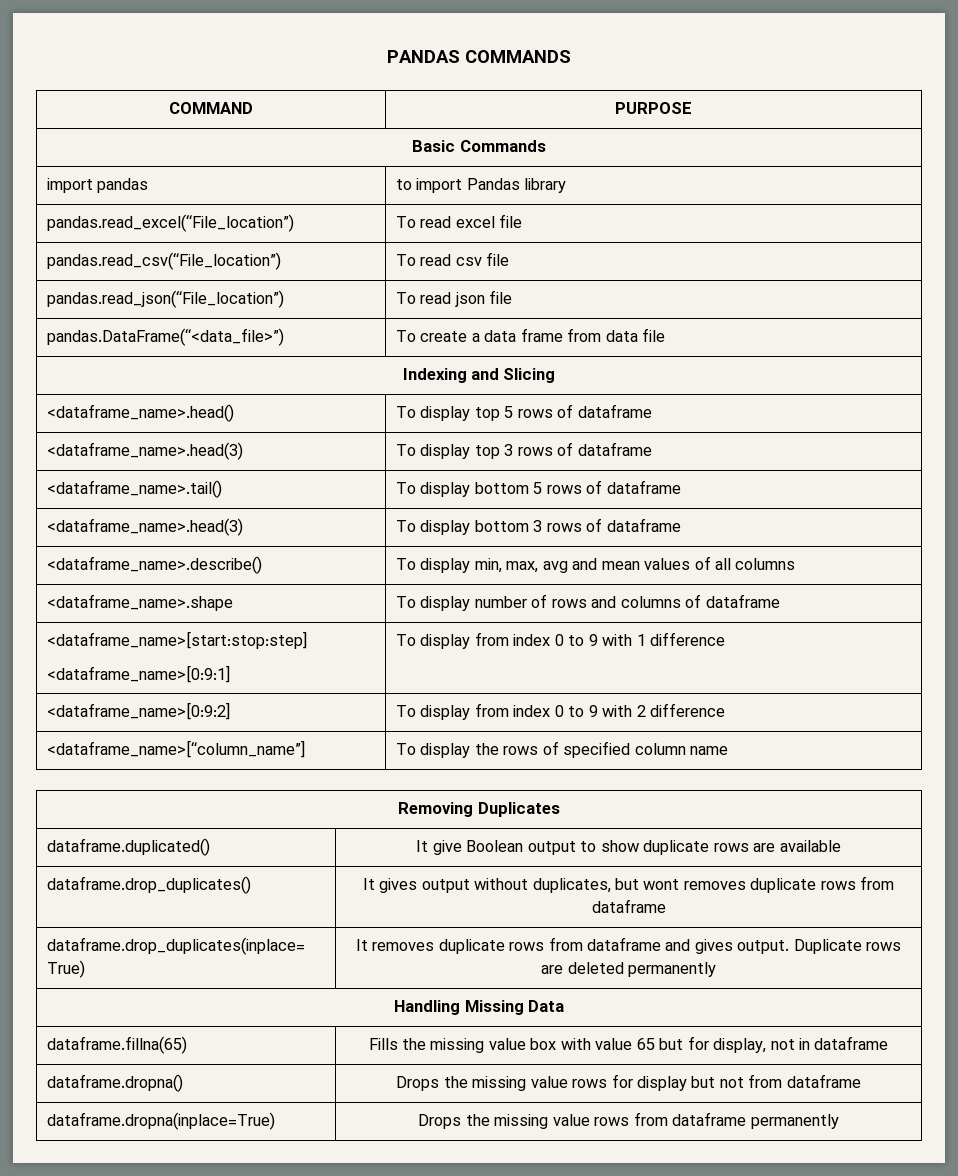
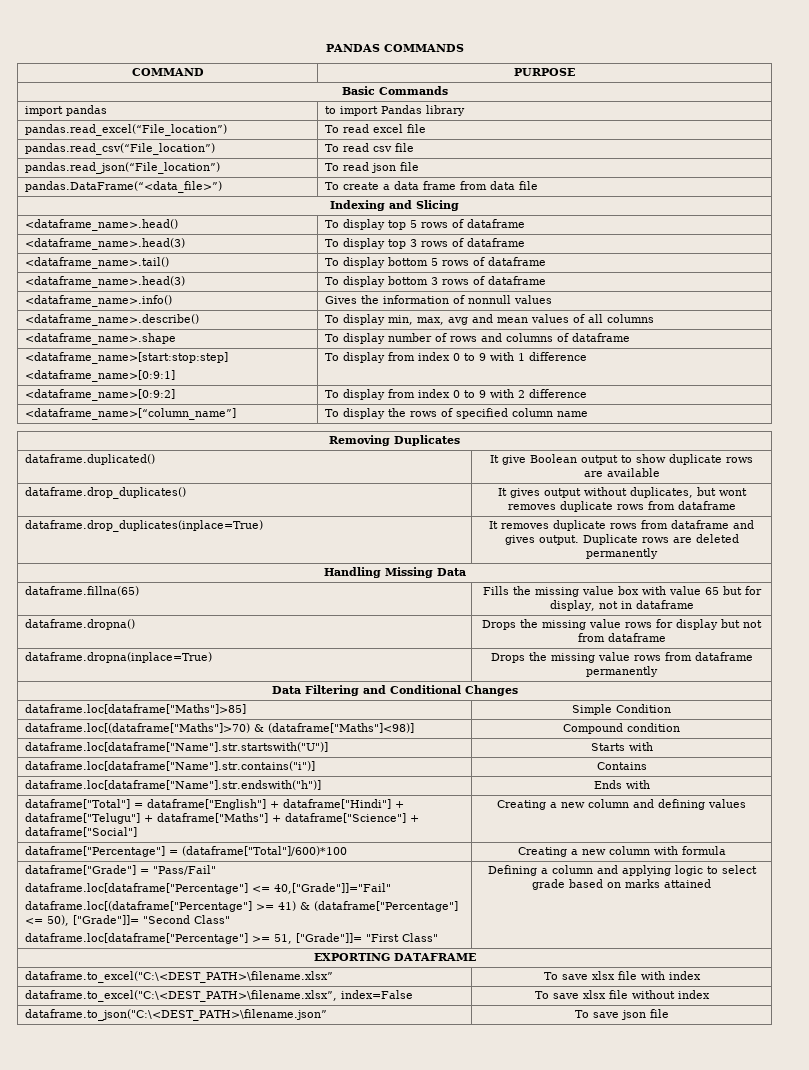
+ <dataframe_name>.info() | Gives the information of nonnull values
+ Data Filtering and Conditional Changes
+ dataframe.loc[dataframe["Maths"]>85] | Simple Condition
+ dataframe.loc[(dataframe["Maths"]>70) & (dataframe["Maths"]<98)] | Compound condition
+ dataframe.loc[dataframe["Name"].str.startswith("U")] | Starts with
+ dataframe.loc[dataframe["Name"].str.contains("i")] | Contains
+ dataframe.loc[dataframe["Name"].str.endswith("h")] | Ends with
+ dataframe["Total"] = dataframe["English"] + dataframe["Hindi"] + dataframe["Telugu"] + dataframe["Maths"] + dataframe["Science"] + dataframe["Social"] | Creating a new column and defining values
+ dataframe["Percentage"] = (dataframe["Total"]/600)*100 | Creating a new column with formula
+ dataframe["Grade"] = "Pass/Fail"
+ dataframe.loc[dataframe["Percentage"] <= 40,["Grade"]]="Fail"
+ dataframe.loc[(dataframe["Percentage"] >= 41) & (dataframe["Percentage"] <= 50), ["Grade"]]= "Second Class"
+ dataframe.loc[dataframe["Percentage"] >= 51, ["Grade"]]= "First Class" | Defining a column and applying logic to select grade based on marks attained
+ EXPORTING DATAFRAME
+ dataframe.to_excel("C:\<DEST_PATH>\filename.xlsx” | To save xlsx file with index
+ dataframe.to_excel("C:\<DEST_PATH>\filename.xlsx”, index=False | To save xlsx file without index
+ dataframe.to_json("C:\<DEST_PATH>\filename.json” | To save json file

